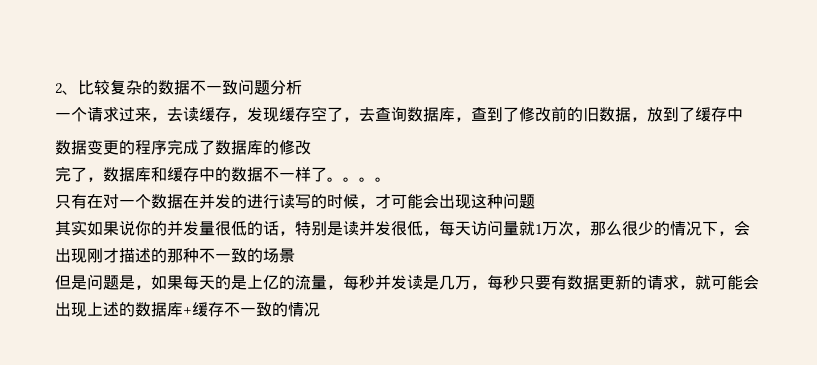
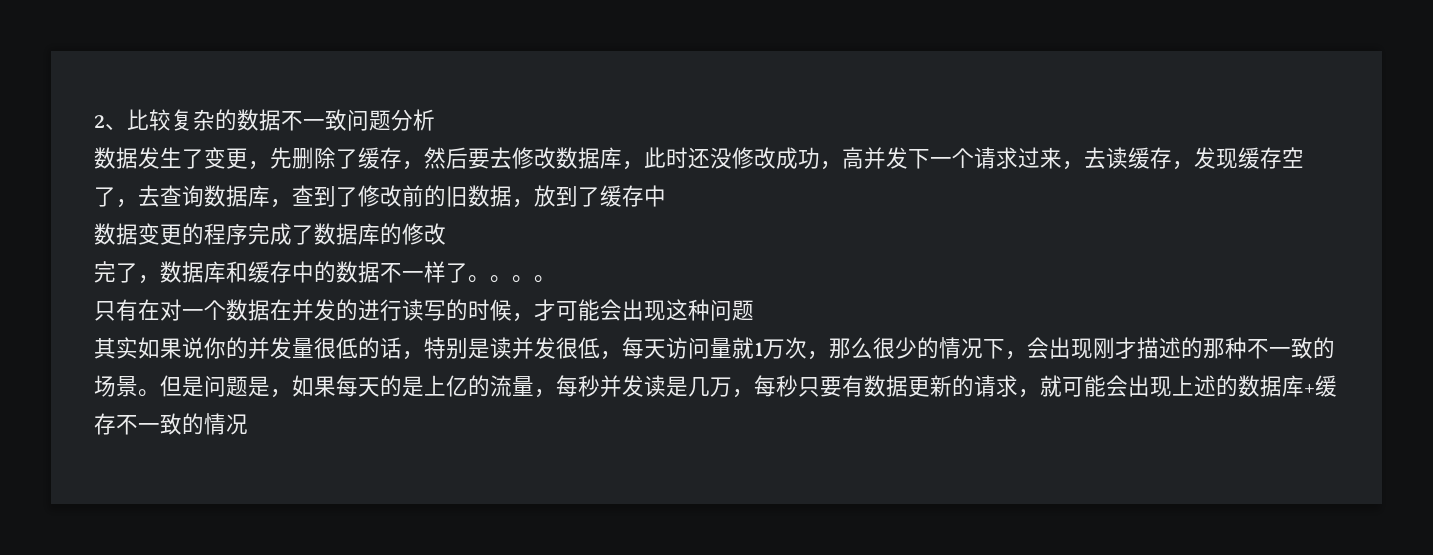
- 一个请求过来，去读缓存，发现缓存空了，去查询数据库，查到了修改前的旧数据，放到了缓存中
+ 数据发生了变更，先删除了缓存，然后要去修改数据库，此时还没修改成功，高并发下一个请求过来，去读缓存，发现缓存空了，去查询数据库，查到了修改前的旧数据，放到了缓存中
- 其实如果说你的并发量很低的话，特别是读并发很低，每天访问量就1万次，那么很少的情况下，会出现刚才描述的那种不一致的场景
- 但是问题是，如果每天的是上亿的流量，每秒并发读是几万，每秒只要有数据更新的请求，就可能会出现上述的数据库+缓存不一致的情况
+ 其实如果说你的并发量很低的话，特别是读并发很低，每天访问量就1万次，那么很少的情况下，会出现刚才描述的那种不一致的场景。但是问题是，如果每天的是上亿的流量，每秒并发读是几万，每秒只要有数据更新的请求，就可能会出现上述的数据库+缓存不一致的情况

